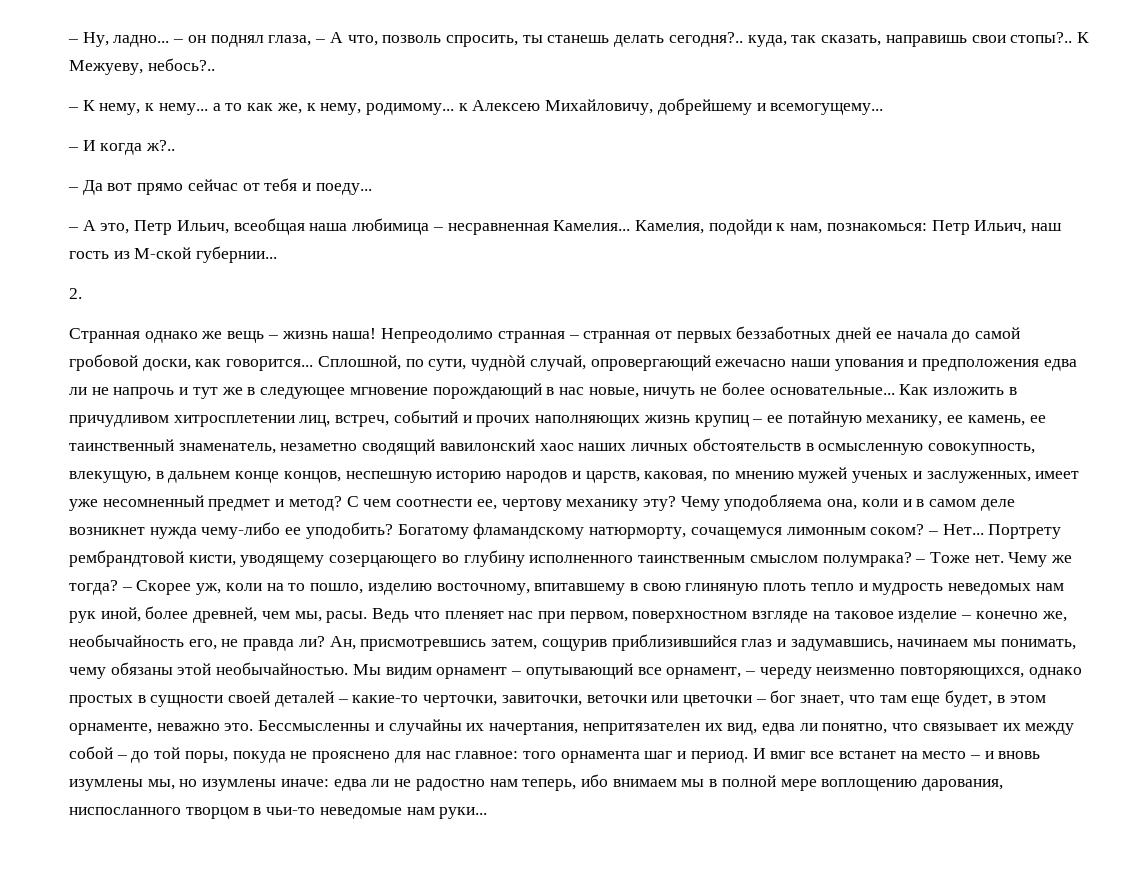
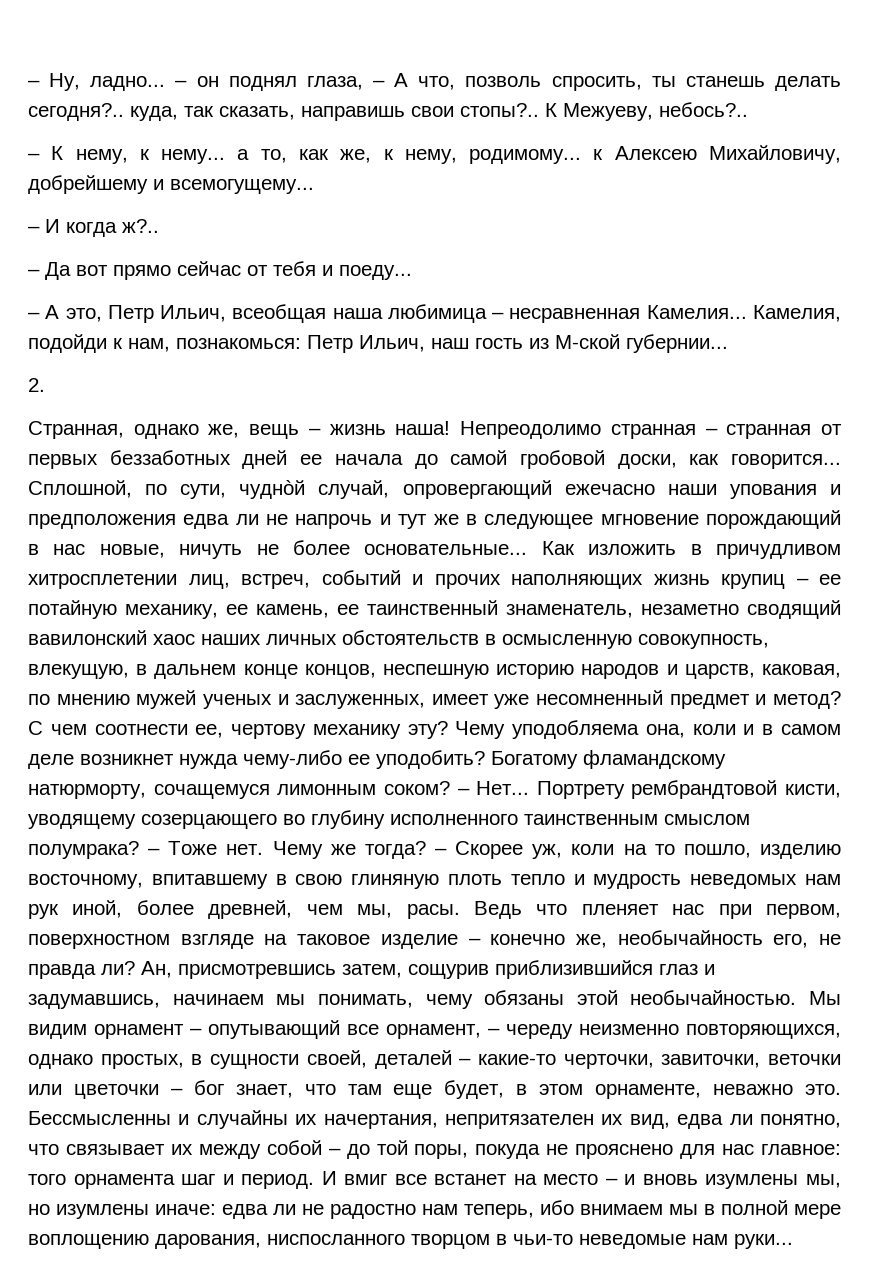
- – К нему, к нему... а то как же, к нему, родимому... к Алексею Михайловичу, добрейшему и всемогущему...
+ – К нему, к нему... а то, как же, к нему, родимому... к Алексею Михайловичу, добрейшему и всемогущему...
- Странная однако же вещь – жизнь наша!
+ Странная, однако же, вещь – жизнь наша!
- Мы видим орнамент – опутывающий все орнамент, – череду неизменно повторяющихся, однако простых в сущности своей деталей – какие-то черточки, завиточки, веточки или цветочки – бог знает, что там еще будет, в этом орнаменте, неважно это.
+ Мы видим орнамент – опутывающий все орнамент, – череду неизменно повторяющихся, однако простых, в сущности своей, деталей – какие-то черточки, завиточки, веточки или цветочки – бог знает, что там еще будет, в этом орнаменте, неважно это.

